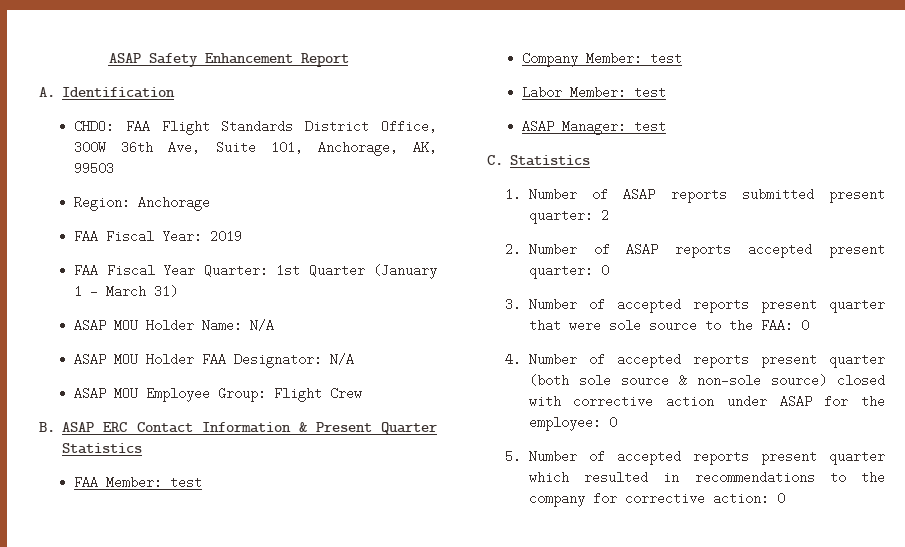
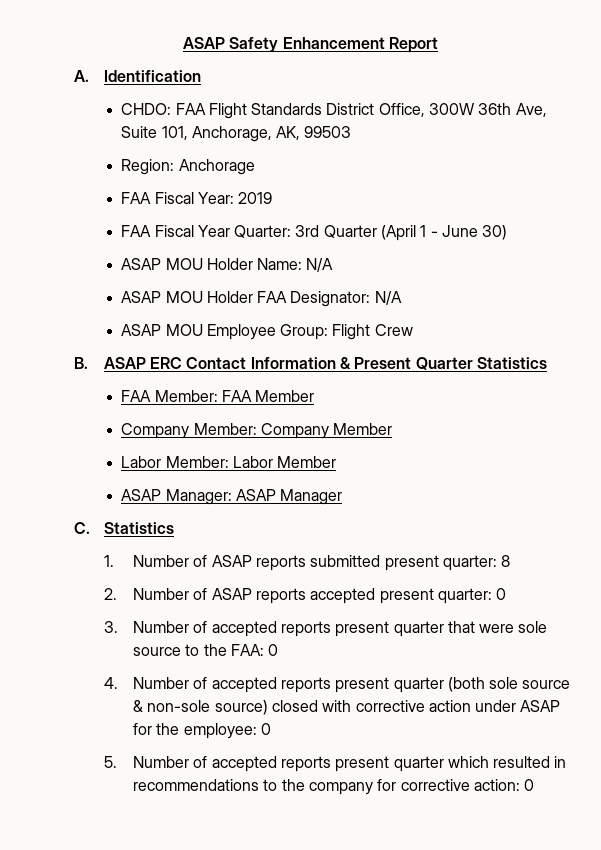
- FAA Fiscal Year Quarter: 1st Quarter (January 1 - March 31)
+ FAA Fiscal Year Quarter: 3rd Quarter (April 1 - June 30)
- FAA Member: test
+ FAA Member: FAA Member
- Company Member: test
+ Company Member: Company Member
- Labor Member: test
+ Labor Member: Labor Member
- ASAP Manager: test
+ ASAP Manager: ASAP Manager
- 1. Number of ASAP reports submitted present quarter: 2
+ 1. Number of ASAP reports submitted present quarter: 8

